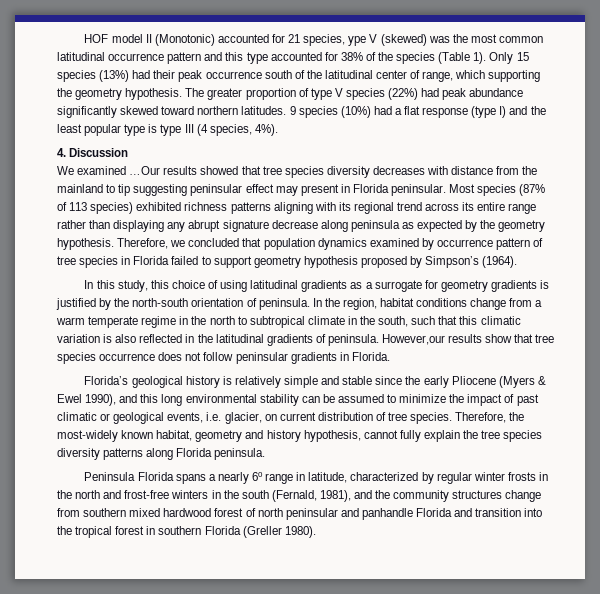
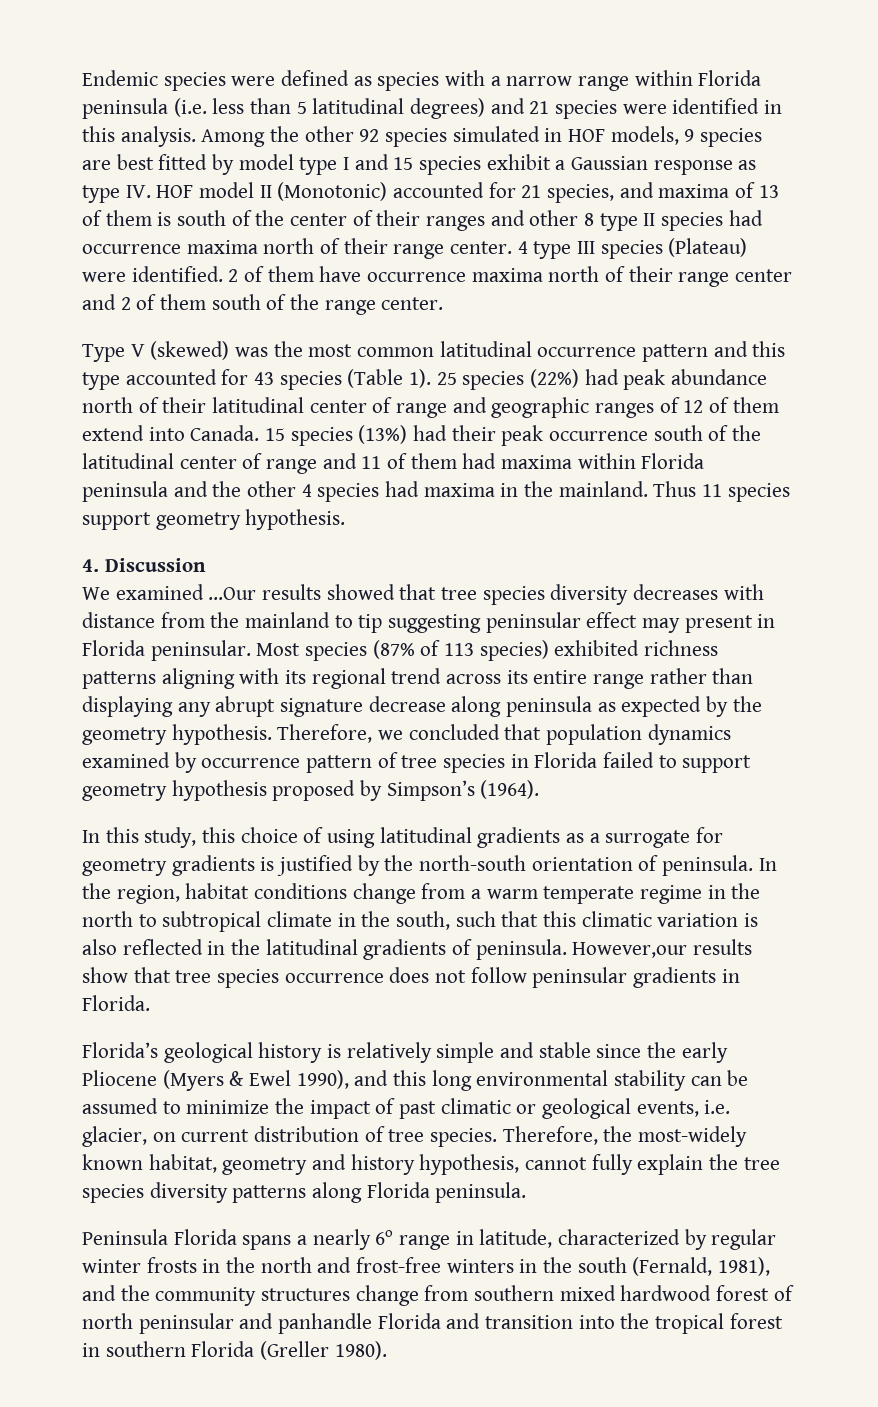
- HOF model II (Monotonic) accounted for 21 species, ype V (skewed) was the most common latitudinal occurrence pattern and this type accounted for 38% of the species (Table 1). Only 15 species (13%) had their peak occurrence south of the latitudinal center of range, which supporting the geometry hypothesis. The greater proportion of type V species (22%) had peak abundance significantly skewed toward northern latitudes. 9 species (10%) had a flat response (type I) and the least popular type is type III (4 species, 4%).
+ Endemic species were defined as species with a narrow range within Florida peninsula (i.e. less than 5 latitudinal degrees) and 21 species were identified in this analysis. Among the other 92 species simulated in HOF models, 9 species are best fitted by model type I and 15 species exhibit a Gaussian response as type IV. HOF model II (Monotonic) accounted for 21 species, and maxima of 13 of them is south of the center of their ranges and other 8 type II species had occurrence maxima north of their range center. 4 type III species (Plateau) were identified. 2 of them have occurrence maxima north of their range center and 2 of them south of the range center.
+ Type V (skewed) was the most common latitudinal occurrence pattern and this type accounted for 43 species (Table 1). 25 species (22%) had peak abundance north of their latitudinal center of range and geographic ranges of 12 of them extend into Canada. 15 species (13%) had their peak occurrence south of the latitudinal center of range and 11 of them had maxima within Florida peninsula and the other 4 species had maxima in the mainland. Thus 11 species support geometry hypothesis.

